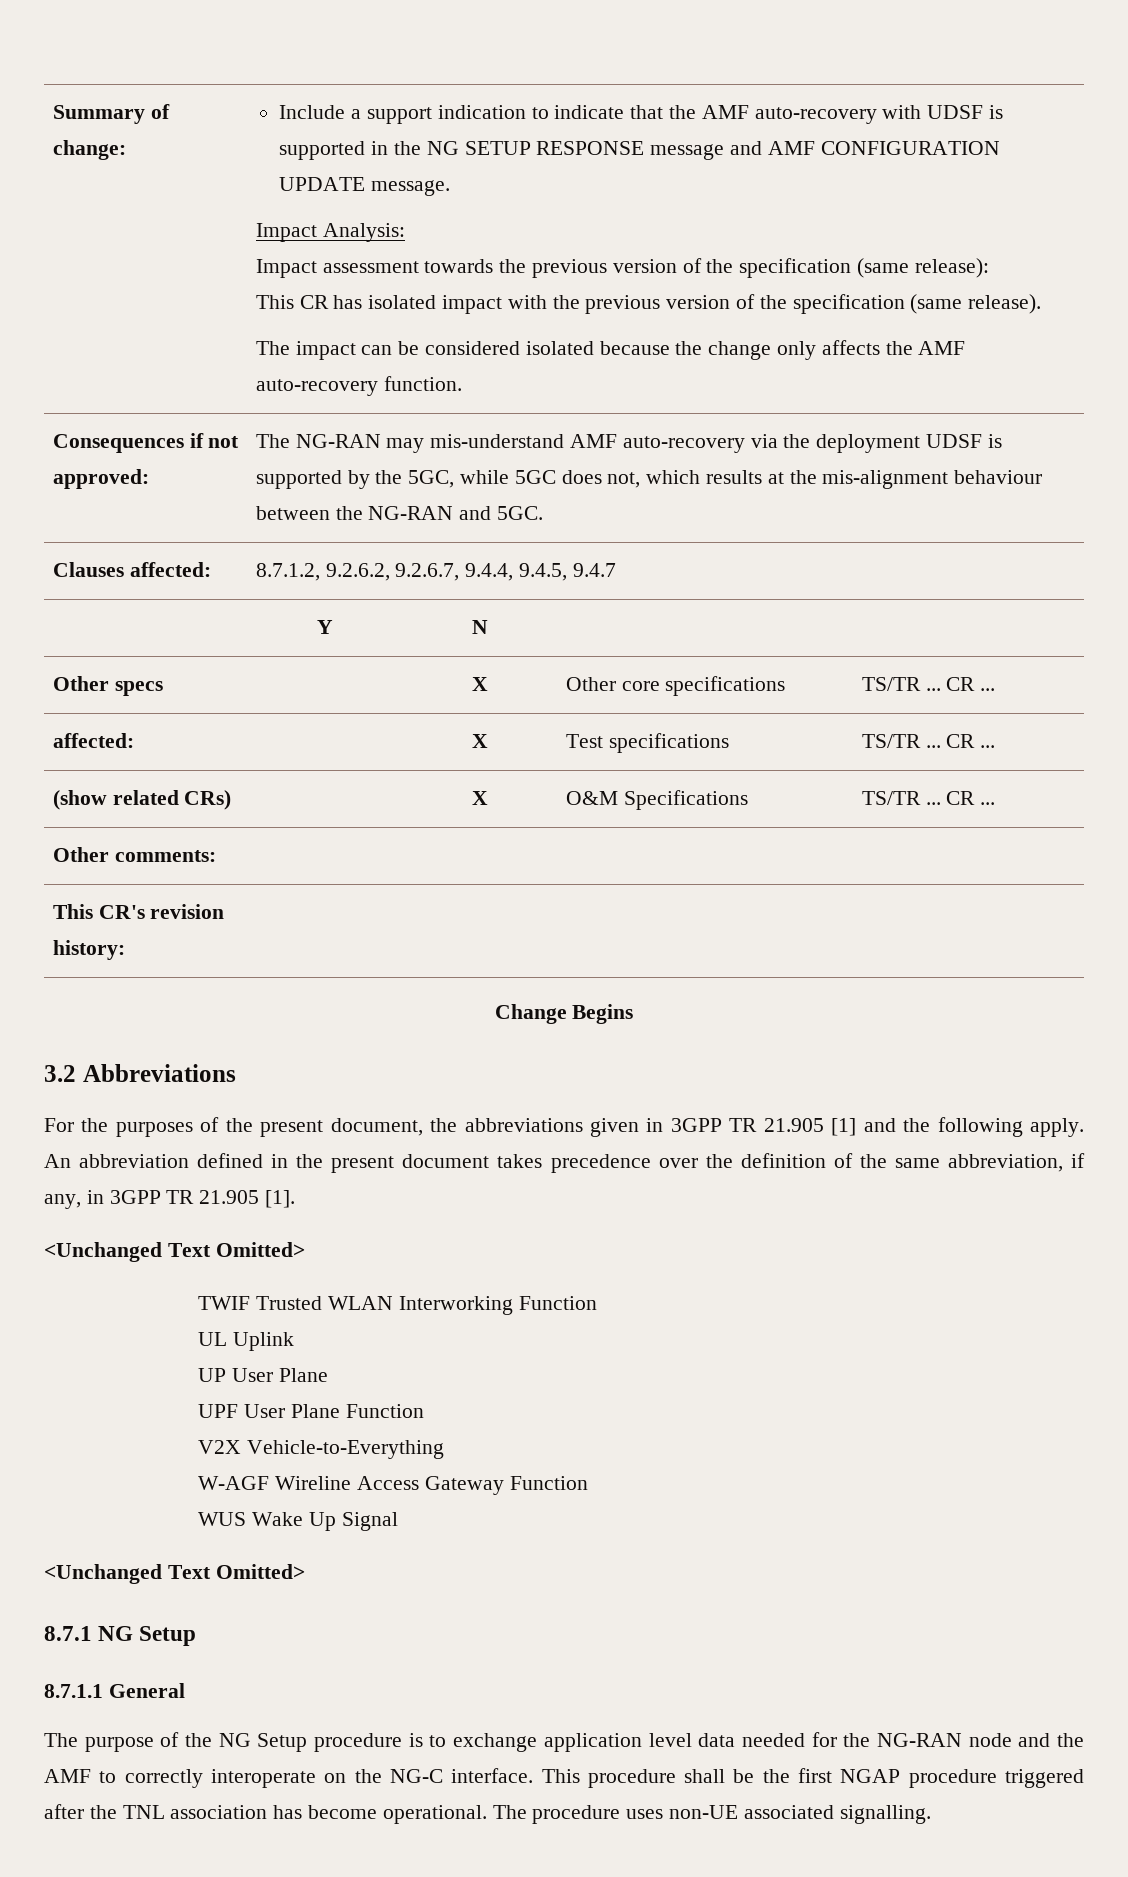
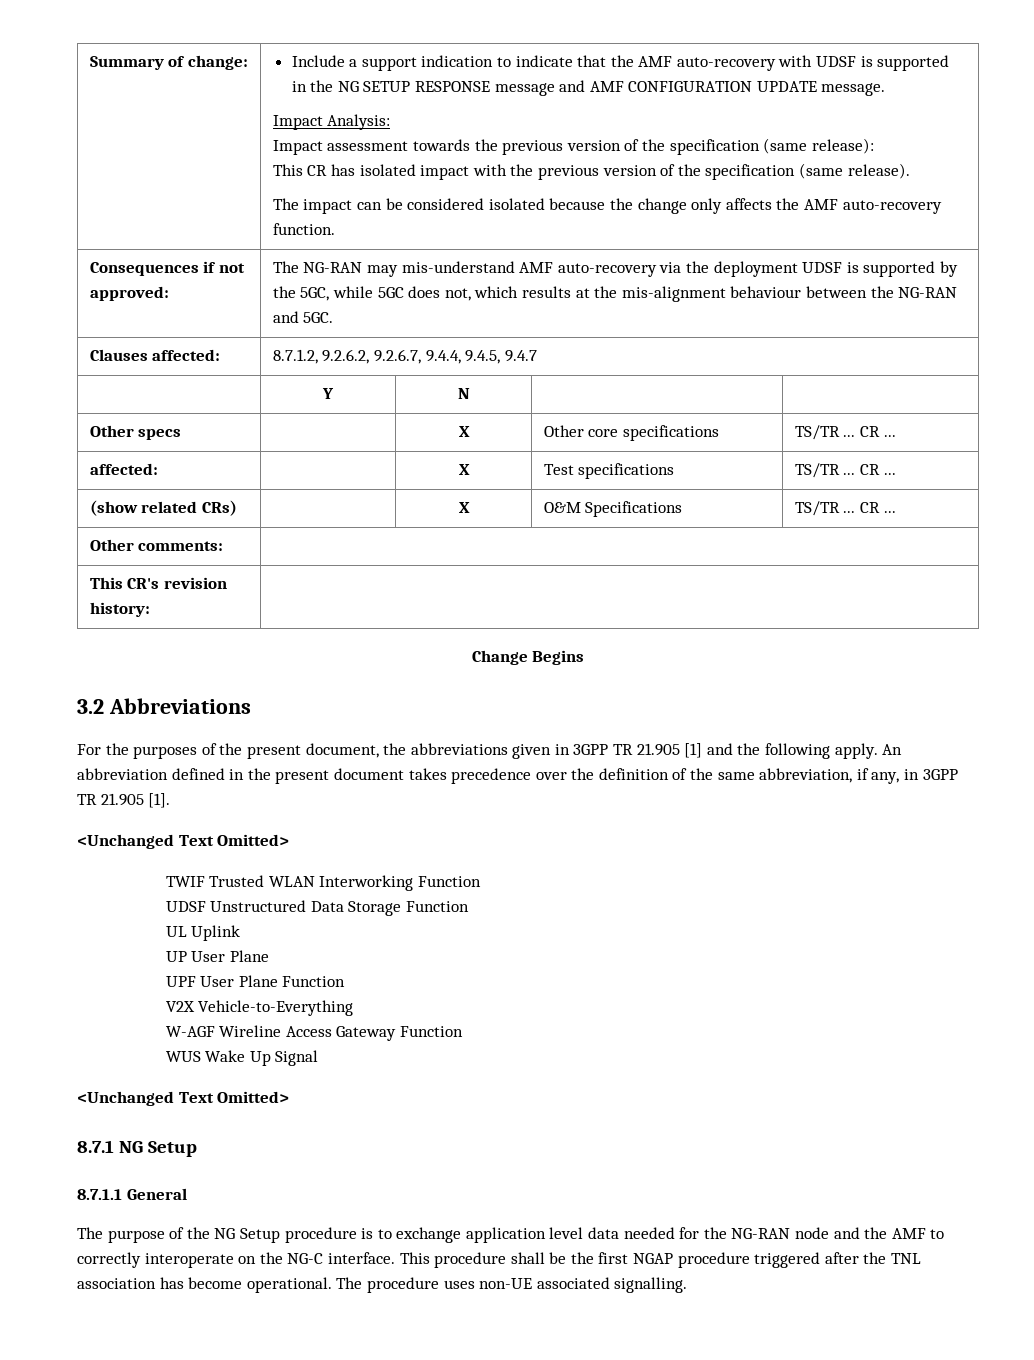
+ UDSF Unstructured Data Storage Function

